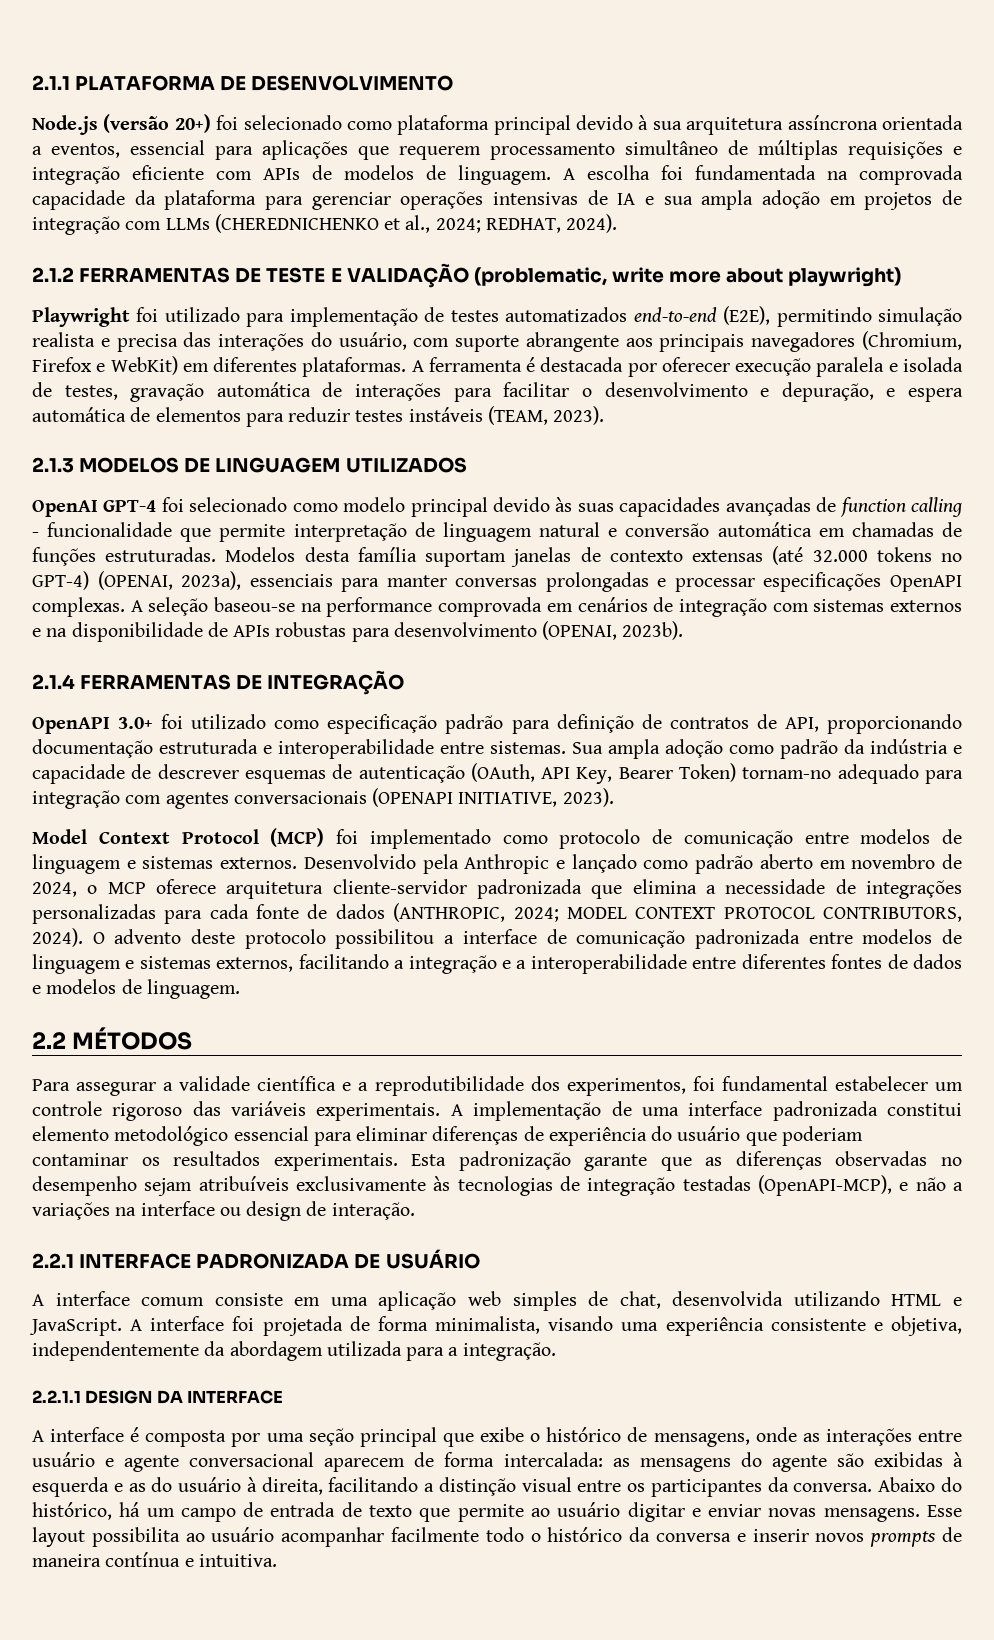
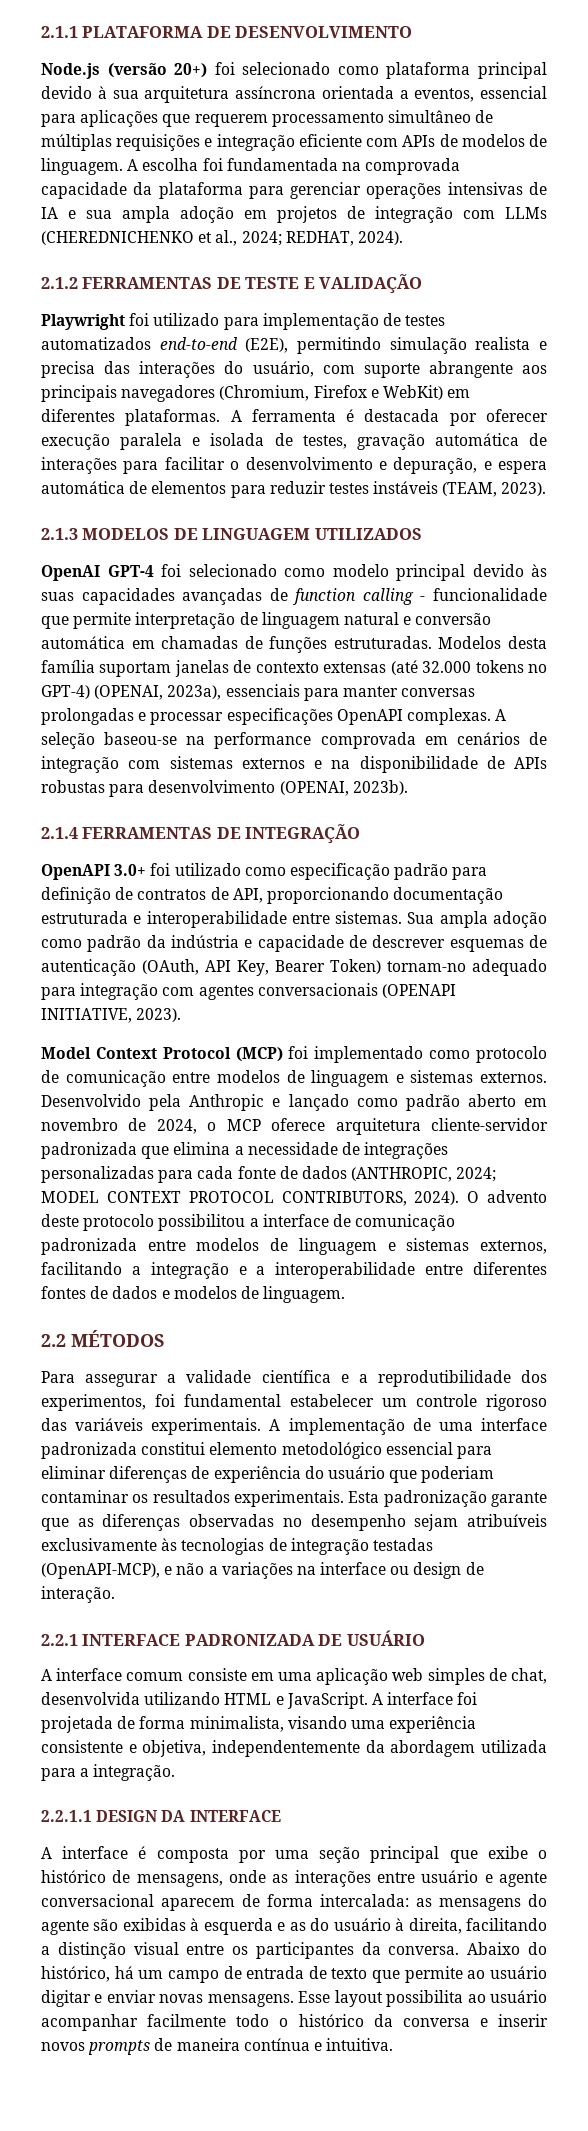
- 2.1.2 FERRAMENTAS DE TESTE E VALIDAÇÃO (problematic, write more about playwright)
+ 2.1.2 FERRAMENTAS DE TESTE E VALIDAÇÃO

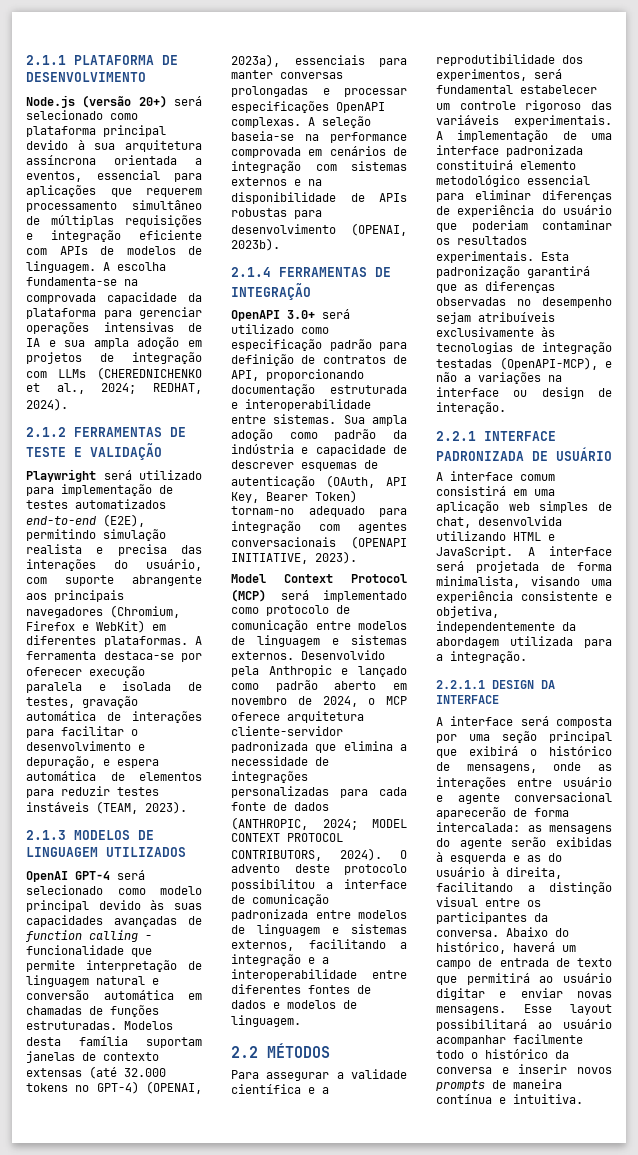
- Node.js (versão 20+) foi selecionado como plataforma principal devido à sua arquitetura assíncrona orientada a eventos, essencial para aplicações que requerem processamento simultâneo de múltiplas requisições e integração eficiente com APIs de modelos de linguagem.
+ Node.js (versão 20+) será selecionado como plataforma principal devido à sua arquitetura assíncrona orientada a eventos, essencial para aplicações que requerem processamento simultâneo de múltiplas requisições e integração eficiente com APIs de modelos de linguagem.
- A escolha foi fundamentada na comprovada capacidade da plataforma para gerenciar operações intensivas de IA e sua ampla adoção em projetos de integração com LLMs (CHEREDNICHENKO et al., 2024; REDHAT, 2024).
+ A escolha fundamenta-se na comprovada capacidade da plataforma para gerenciar operações intensivas de IA e sua ampla adoção em projetos de integração com LLMs (CHEREDNICHENKO et al., 2024; REDHAT, 2024).
- Playwright foi utilizado para implementação de testes automatizados end-to-end (E2E), permitindo simulação realista e precisa das interações do usuário, com suporte abrangente aos principais navegadores (Chromium, Firefox e WebKit) em diferentes plataformas.
+ Playwright será utilizado para implementação de testes automatizados end-to-end (E2E), permitindo simulação realista e precisa das interações do usuário, com suporte abrangente aos principais navegadores (Chromium, Firefox e WebKit) em diferentes plataformas.
- A ferramenta é destacada por oferecer execução paralela e isolada de testes, gravação automática de interações para facilitar o desenvolvimento e depuração, e espera automática de elementos para reduzir testes instáveis (TEAM, 2023).
+ A ferramenta destaca-se por oferecer execução paralela e isolada de testes, gravação automática de interações para facilitar o desenvolvimento e depuração, e espera automática de elementos para reduzir testes instáveis (TEAM, 2023).
- OpenAI GPT-4 foi selecionado como modelo principal devido às suas capacidades avançadas de function calling - funcionalidade que permite interpretação de linguagem natural e conversão automática em chamadas de funções estruturadas.
+ OpenAI GPT-4 será selecionado como modelo principal devido às suas capacidades avançadas de function calling - funcionalidade que permite interpretação de linguagem natural e conversão automática em chamadas de funções estruturadas.
- A seleção baseou-se na performance comprovada em cenários de integração com sistemas externos e na disponibilidade de APIs robustas para desenvolvimento (OPENAI, 2023b).
+ A seleção baseia-se na performance comprovada em cenários de integração com sistemas externos e na disponibilidade de APIs robustas para desenvolvimento (OPENAI, 2023b).
- OpenAPI 3.0+ foi utilizado como especificação padrão para definição de contratos de API, proporcionando documentação estruturada e interoperabilidade entre sistemas.
+ OpenAPI 3.0+ será utilizado como especificação padrão para definição de contratos de API, proporcionando documentação estruturada e interoperabilidade entre sistemas.
- Model Context Protocol (MCP) foi implementado como protocolo de comunicação entre modelos de linguagem e sistemas externos.
+ Model Context Protocol (MCP) será implementado como protocolo de comunicação entre modelos de linguagem e sistemas externos.
- Para assegurar a validade científica e a reprodutibilidade dos experimentos, foi fundamental estabelecer um controle rigoroso das variáveis experimentais.
+ Para assegurar a validade científica e a reprodutibilidade dos experimentos, será fundamental estabelecer um controle rigoroso das variáveis experimentais.
- A implementação de uma interface padronizada constitui elemento metodológico essencial para eliminar diferenças de experiência do usuário que poderiam contaminar os resultados experimentais.
+ A implementação de uma interface padronizada constituirá elemento metodológico essencial para eliminar diferenças de experiência do usuário que poderiam contaminar os resultados experimentais.
- Esta padronização garante que as diferenças observadas no desempenho sejam atribuíveis exclusivamente às tecnologias de integração testadas (OpenAPI-MCP), e não a variações na interface ou design de interação.
+ Esta padronização garantirá que as diferenças observadas no desempenho sejam atribuíveis exclusivamente às tecnologias de integração testadas (OpenAPI-MCP), e não a variações na interface ou design de interação.
- A interface comum consiste em uma aplicação web simples de chat, desenvolvida utilizando HTML e JavaScript.
+ A interface comum consistirá em uma aplicação web simples de chat, desenvolvida utilizando HTML e JavaScript.
- A interface foi projetada de forma minimalista, visando uma experiência consistente e objetiva, independentemente da abordagem utilizada para a integração.
+ A interface será projetada de forma minimalista, visando uma experiência consistente e objetiva, independentemente da abordagem utilizada para a integração.
- A interface é composta por uma seção principal que exibe o histórico de mensagens, onde as interações entre usuário e agente conversacional aparecem de forma intercalada: as mensagens do agente são exibidas à esquerda e as do usuário à direita, facilitando a distinção visual entre os participantes da conversa.
+ A interface será composta por uma seção principal que exibirá o histórico de mensagens, onde as interações entre usuário e agente conversacional aparecerão de forma intercalada: as mensagens do agente serão exibidas à esquerda e as do usuário à direita, facilitando a distinção visual entre os participantes da conversa.
- Abaixo do histórico, há um campo de entrada de texto que permite ao usuário digitar e enviar novas mensagens.
+ Abaixo do histórico, haverá um campo de entrada de texto que permitirá ao usuário digitar e enviar novas mensagens.
- Esse layout possibilita ao usuário acompanhar facilmente todo o histórico da conversa e inserir novos prompts de maneira contínua e intuitiva.
+ Esse layout possibilitará ao usuário acompanhar facilmente todo o histórico da conversa e inserir novos prompts de maneira contínua e intuitiva.

